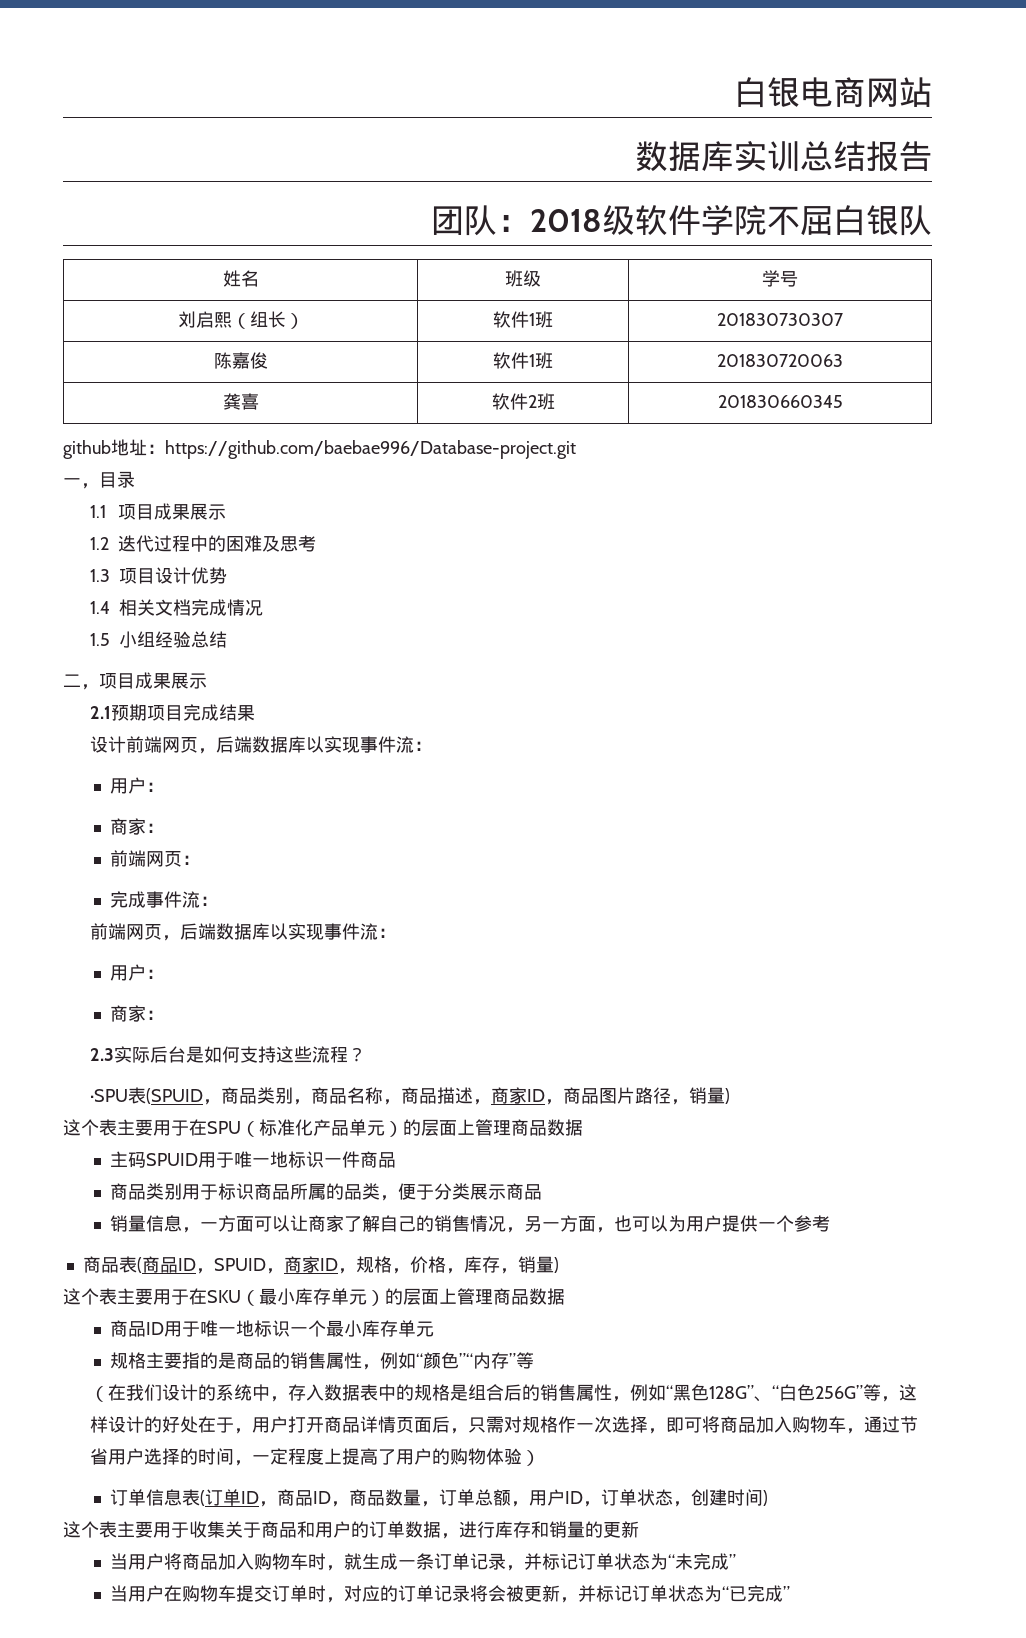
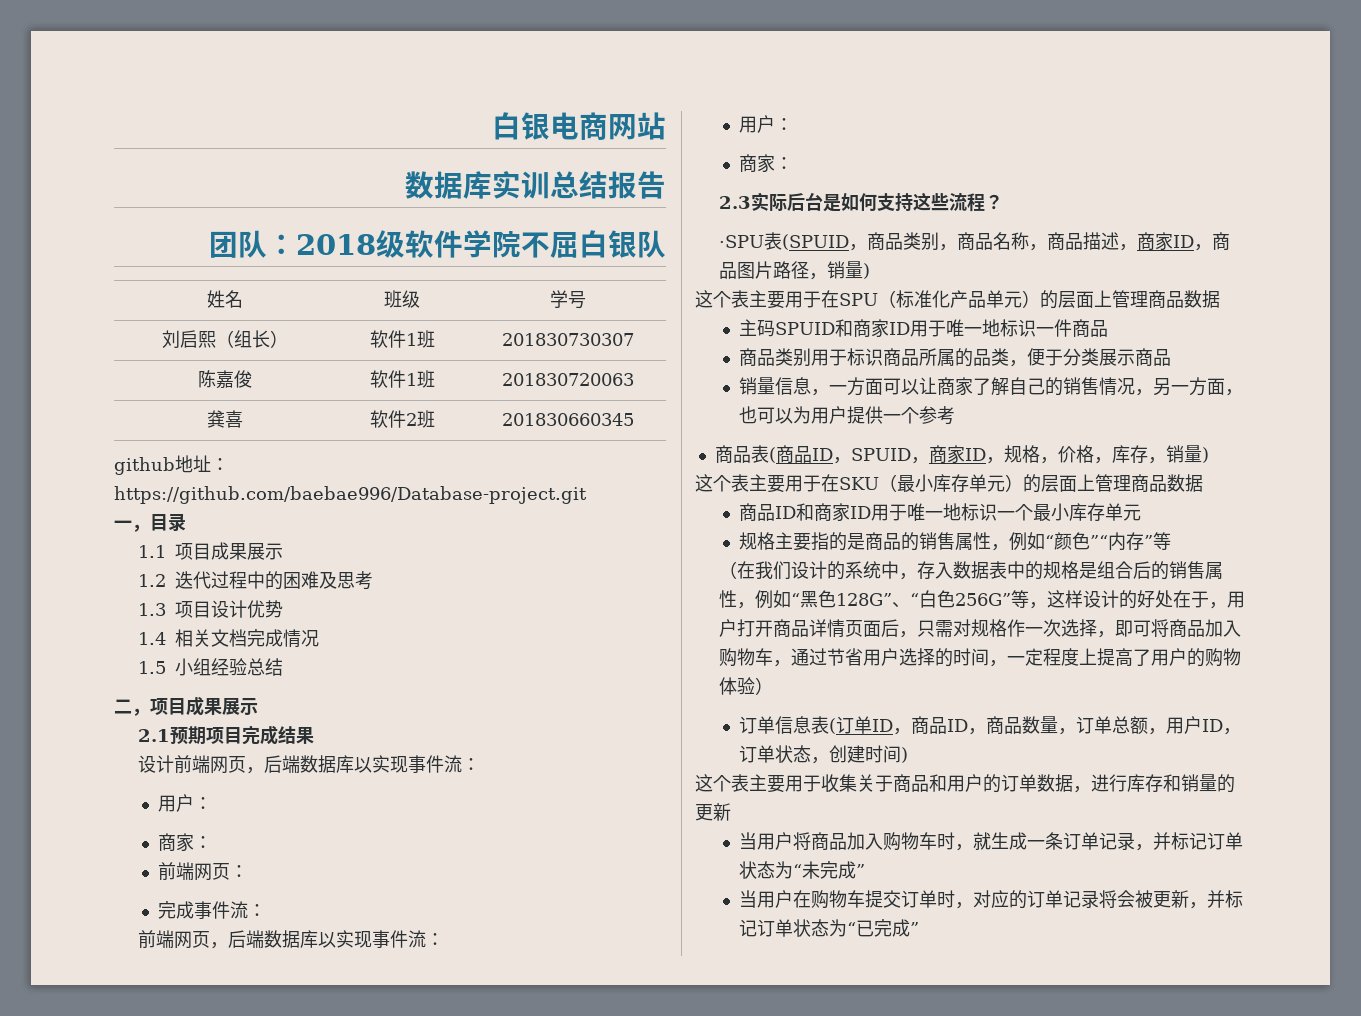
- 主码SPUID用于唯一地标识一件商品
+ 主码SPUID和商家ID用于唯一地标识一件商品
- 商品ID用于唯一地标识一个最小库存单元
+ 商品ID和商家ID用于唯一地标识一个最小库存单元

